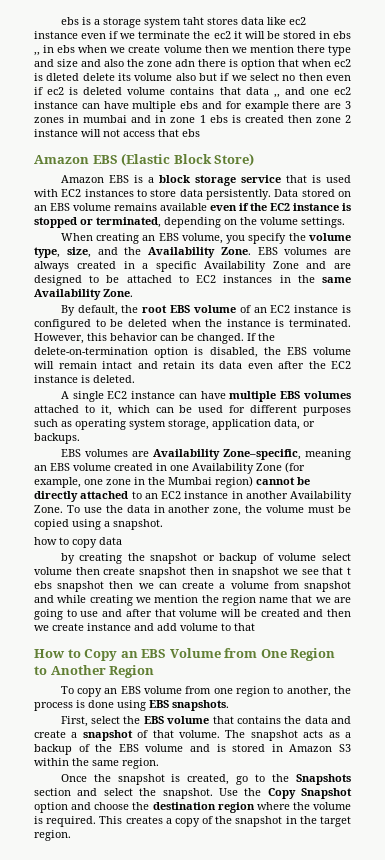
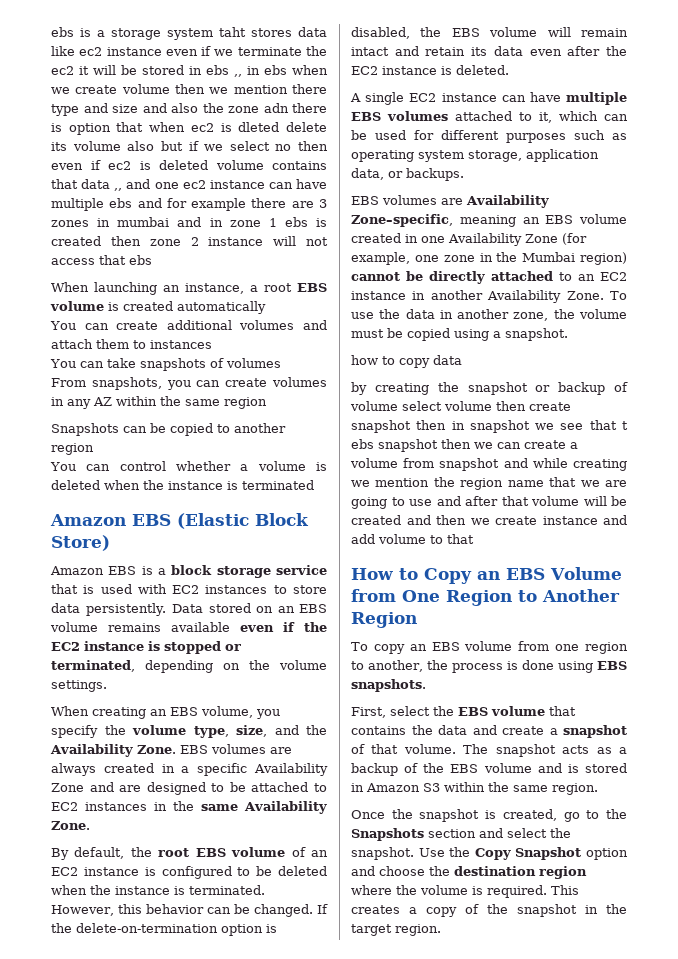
+ When launching an instance, a root EBS volume is created automatically
+ You can create additional volumes and attach them to instances
+ You can take snapshots of volumes
+ From snapshots, you can create volumes in any AZ within the same region
+ Snapshots can be copied to another region
+ You can control whether a volume is deleted when the instance is terminated

